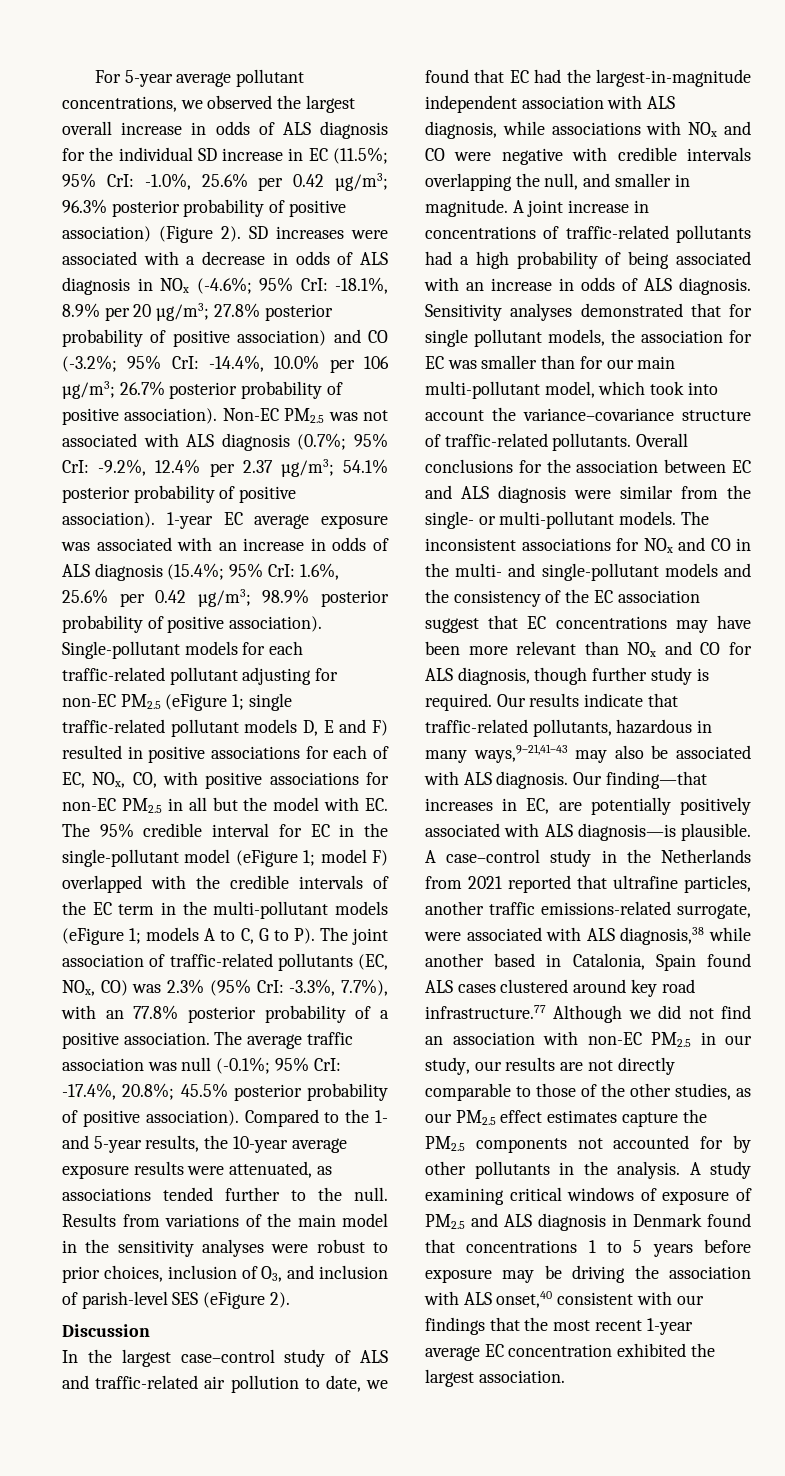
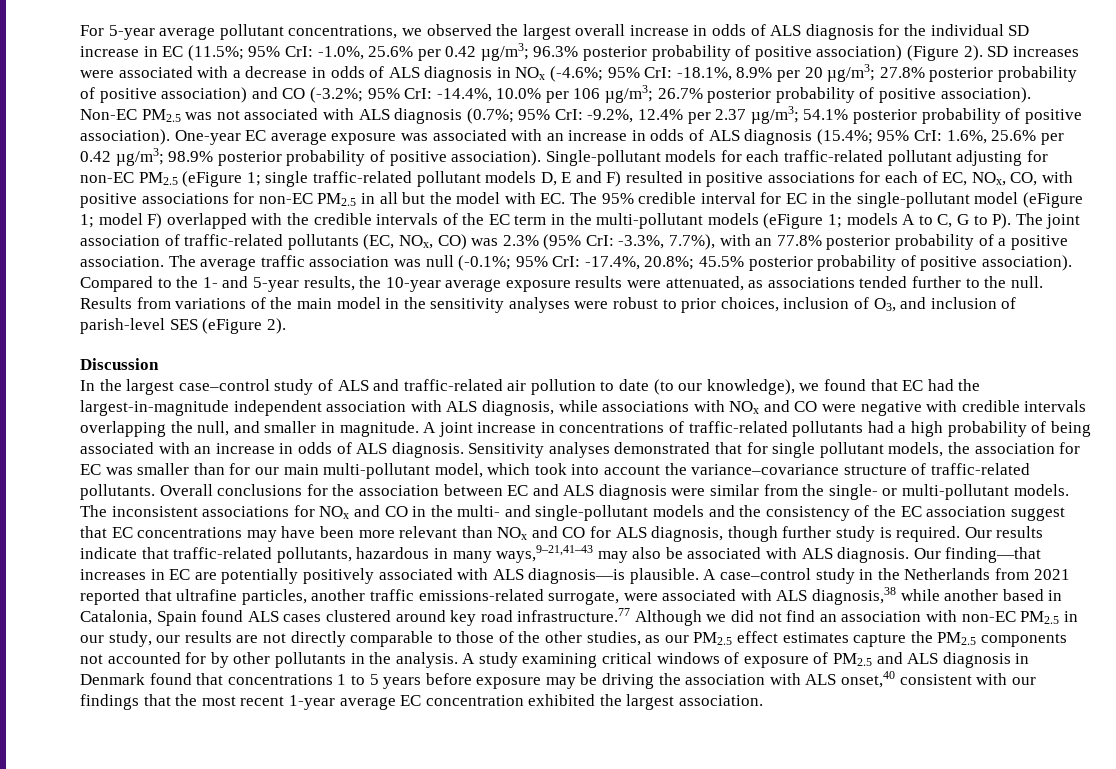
- 1-year EC average exposure was associated with an increase in odds of ALS diagnosis (15.4%; 95% CrI: 1.6%, 25.6% per 0.42 µg/m3; 98.9% posterior probability of positive association).
+ One-year EC average exposure was associated with an increase in odds of ALS diagnosis (15.4%; 95% CrI: 1.6%, 25.6% per 0.42 µg/m3; 98.9% posterior probability of positive association).
- In the largest case–control study of ALS and traffic-related air pollution to date, we found that EC had the largest-in-magnitude independent association with ALS diagnosis, while associations with NOx and CO were negative with credible intervals overlapping the null, and smaller in magnitude.
+ In the largest case–control study of ALS and traffic-related air pollution to date (to our knowledge), we found that EC had the largest-in-magnitude independent association with ALS diagnosis, while associations with NOx and CO were negative with credible intervals overlapping the null, and smaller in magnitude.
- Our finding—that increases in EC, are potentially positively associated with ALS diagnosis—is plausible.
+ Our finding—that increases in EC are potentially positively associated with ALS diagnosis—is plausible.

